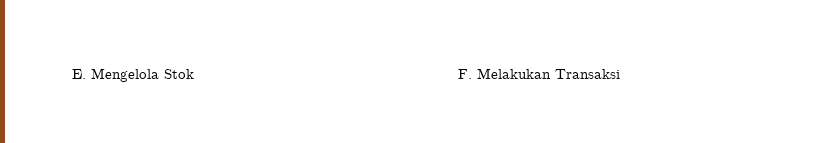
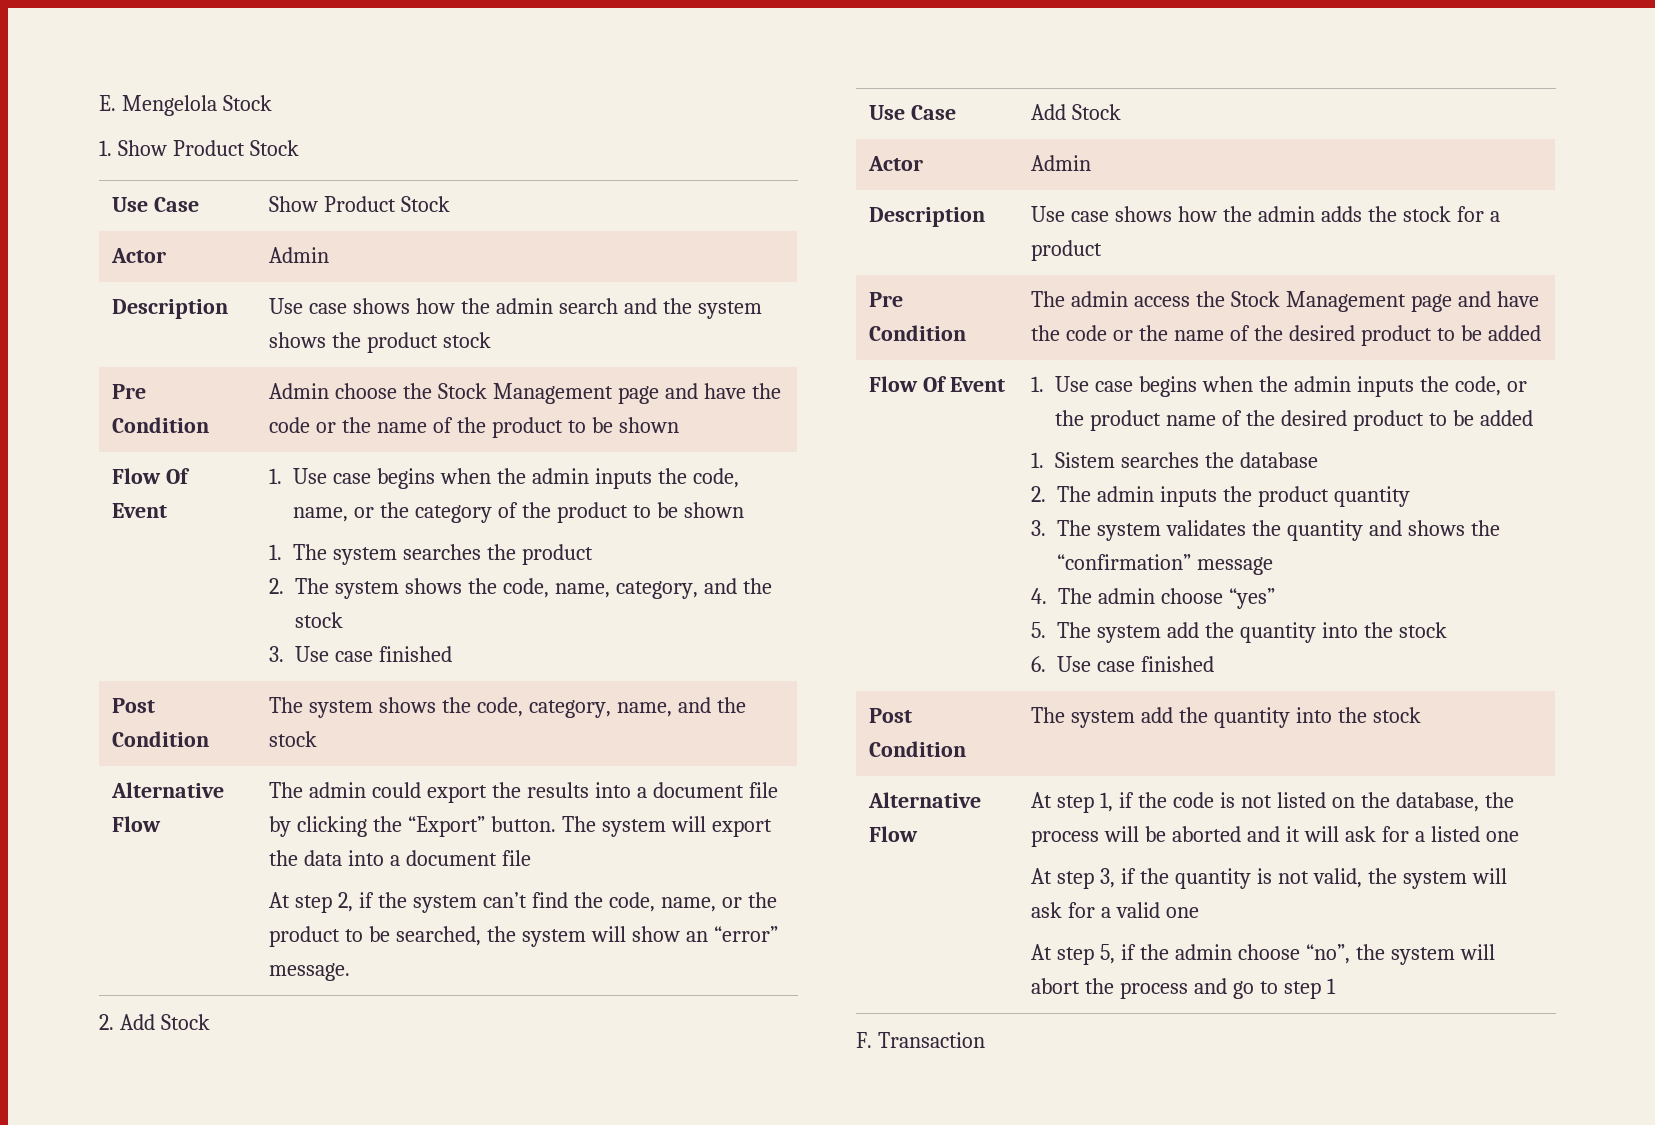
- E. Mengelola Stok
+ E. Mengelola Stock
+ 1. Show Product Stock
+ Use Case | Show Product Stock
+ Actor | Admin
+ Description | Use case shows how the admin search and the system shows the product stock
+ Pre Condition | Admin choose the Stock Management page and have the code or the name of the product to be shown
+ Flow Of Event | 1. Use case begins when the admin inputs the code, name, or the category of the product to be shown
+ 1. The system searches the product
+ 2. The system shows the code, name, category, and the stock
+ 3. Use case finished
+ Post Condition | The system shows the code, category, name, and the stock
+ Alternative Flow | The admin could export the results into a document file by clicking the “Export” button. The system will export the data into a document file
+ At step 2, if the system can’t find the code, name, or the product to be searched, the system will show an “error” message.
+ 2. Add Stock
+ Use Case | Add Stock
+ Actor | Admin
+ Description | Use case shows how the admin adds the stock for a product
+ Pre Condition | The admin access the Stock Management page and have the code or the name of the desired product to be added
+ Flow Of Event | 1. Use case begins when the admin inputs the code, or the product name of the desired product to be added
+ 1. Sistem searches the database
+ 2. The admin inputs the product quantity
+ 3. The system validates the quantity and shows the “confirmation” message
+ 4. The admin choose “yes”
+ 5. The system add the quantity into the stock
+ 6. Use case finished
+ Post Condition | The system add the quantity into the stock
+ Alternative Flow | At step 1, if the code is not listed on the database, the process will be aborted and it will ask for a listed one
+ At step 3, if the quantity is not valid, the system will ask for a valid one
+ At step 5, if the admin choose “no”, the system will abort the process and go to step 1
- F. Melakukan Transaksi
+ F. Transaction

